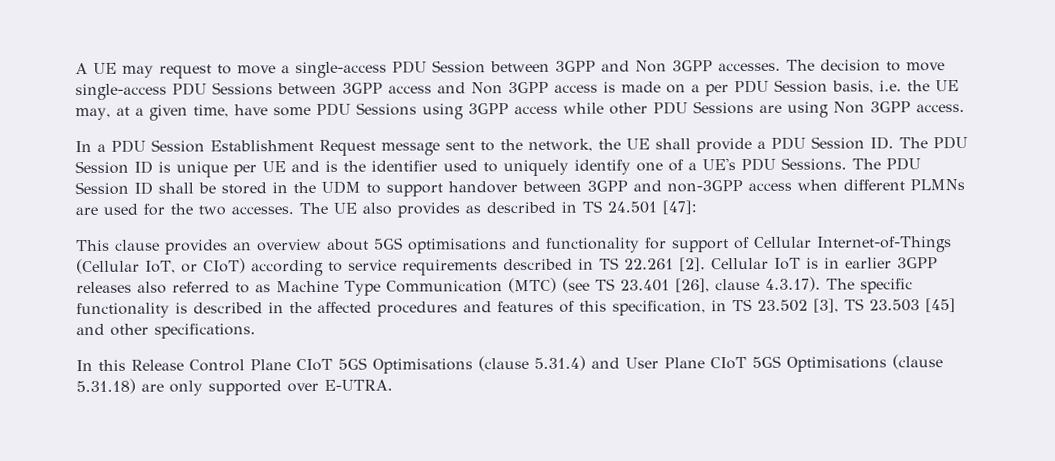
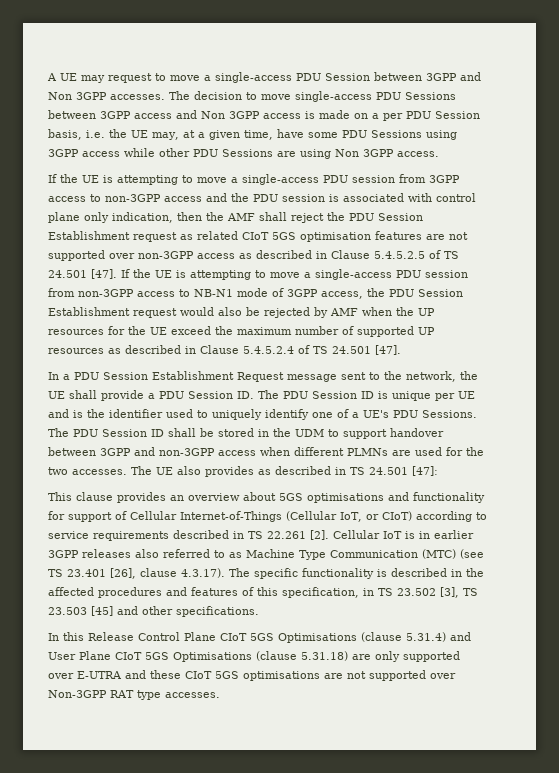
+ If the UE is attempting to move a single-access PDU session from 3GPP access to non-3GPP access and the PDU session is associated with control plane only indication, then the AMF shall reject the PDU Session Establishment request as related CIoT 5GS optimisation features are not supported over non-3GPP access as described in Clause 5.4.5.2.5 of TS 24.501 [47]. If the UE is attempting to move a single-access PDU session from non-3GPP access to NB-N1 mode of 3GPP access, the PDU Session Establishment request would also be rejected by AMF when the UP resources for the UE exceed the maximum number of supported UP resources as described in Clause 5.4.5.2.4 of TS 24.501 [47].
- In this Release Control Plane CIoT 5GS Optimisations (clause 5.31.4) and User Plane CIoT 5GS Optimisations (clause 5.31.18) are only supported over E-UTRA.
+ In this Release Control Plane CIoT 5GS Optimisations (clause 5.31.4) and User Plane CIoT 5GS Optimisations (clause 5.31.18) are only supported over E-UTRA and these CIoT 5GS optimisations are not supported over Non-3GPP RAT type accesses.

